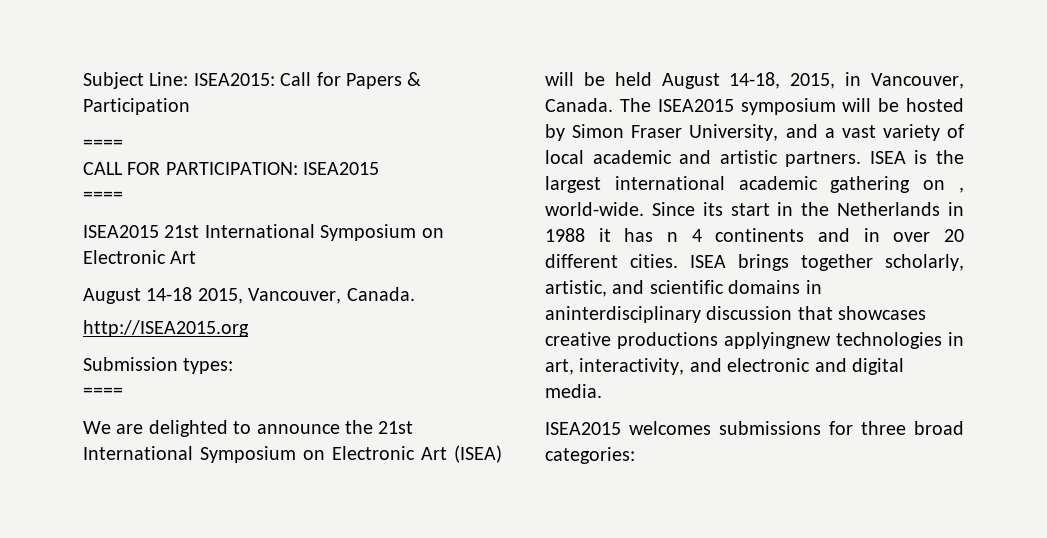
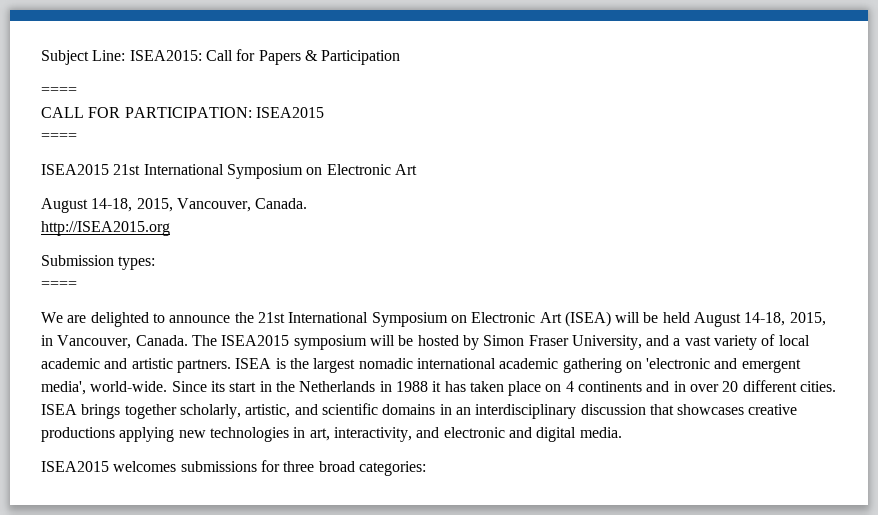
- August 14-18 2015, Vancouver, Canada.
+ August 14-18, 2015, Vancouver, Canada.
- ISEA is the largest international academic gathering on , world-wide.
+ ISEA is the largest nomadic international academic gathering on 'electronic and emergent media', world-wide.
- Since its start in the Netherlands in 1988 it has n 4 continents and in over 20 different cities.
+ Since its start in the Netherlands in 1988 it has taken place on 4 continents and in over 20 different cities.
- ISEA brings together scholarly, artistic, and scientific domains in aninterdisciplinary discussion that showcases creative productions applyingnew technologies in art, interactivity, and electronic and digital media.
+ ISEA brings together scholarly, artistic, and scientific domains in an interdisciplinary discussion that showcases creative productions applying new technologies in art, interactivity, and electronic and digital media.

